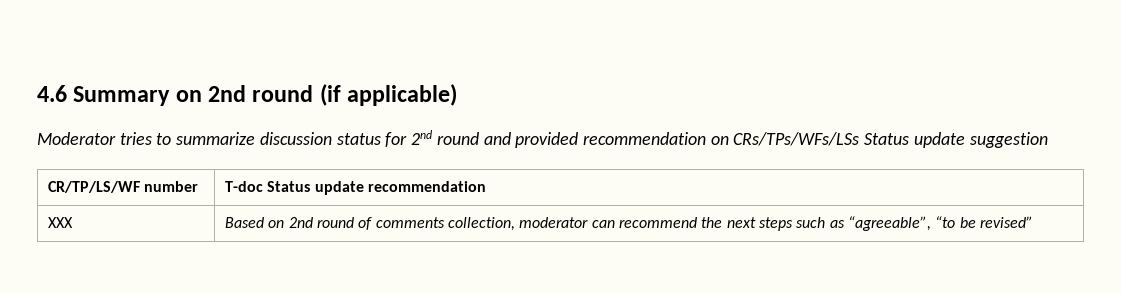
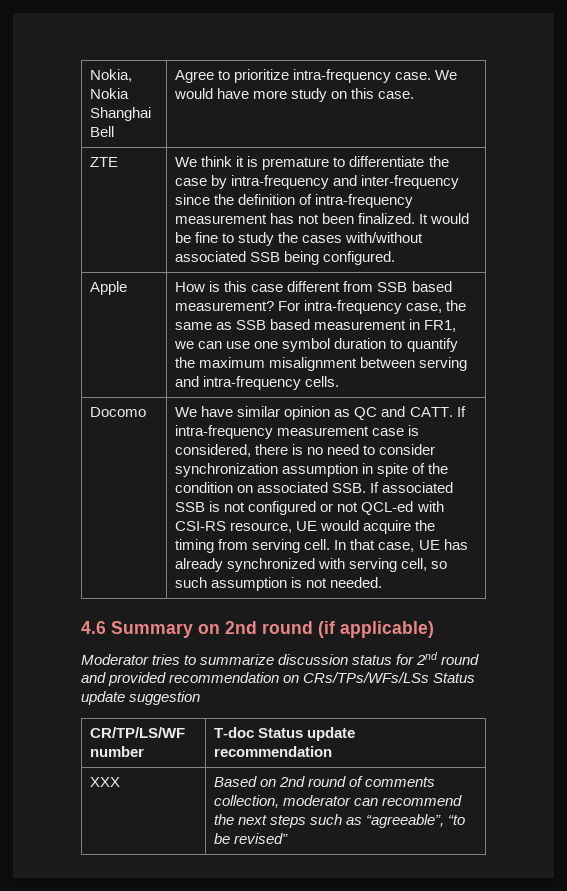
+ Nokia, Nokia Shanghai Bell | Agree to prioritize intra-frequency case. We would have more study on this case.
+ ZTE | We think it is premature to differentiate the case by intra-frequency and inter-frequency since the definition of intra-frequency measurement has not been finalized. It would be fine to study the cases with/without associated SSB being configured.
+ Apple | How is this case different from SSB based measurement? For intra-frequency case, the same as SSB based measurement in FR1, we can use one symbol duration to quantify the maximum misalignment between serving and intra-frequency cells.
+ Docomo | We have similar opinion as QC and CATT. If intra-frequency measurement case is considered, there is no need to consider synchronization assumption in spite of the condition on associated SSB. If associated SSB is not configured or not QCL-ed with CSI-RS resource, UE would acquire the timing from serving cell. In that case, UE has already synchronized with serving cell, so such assumption is not needed.

